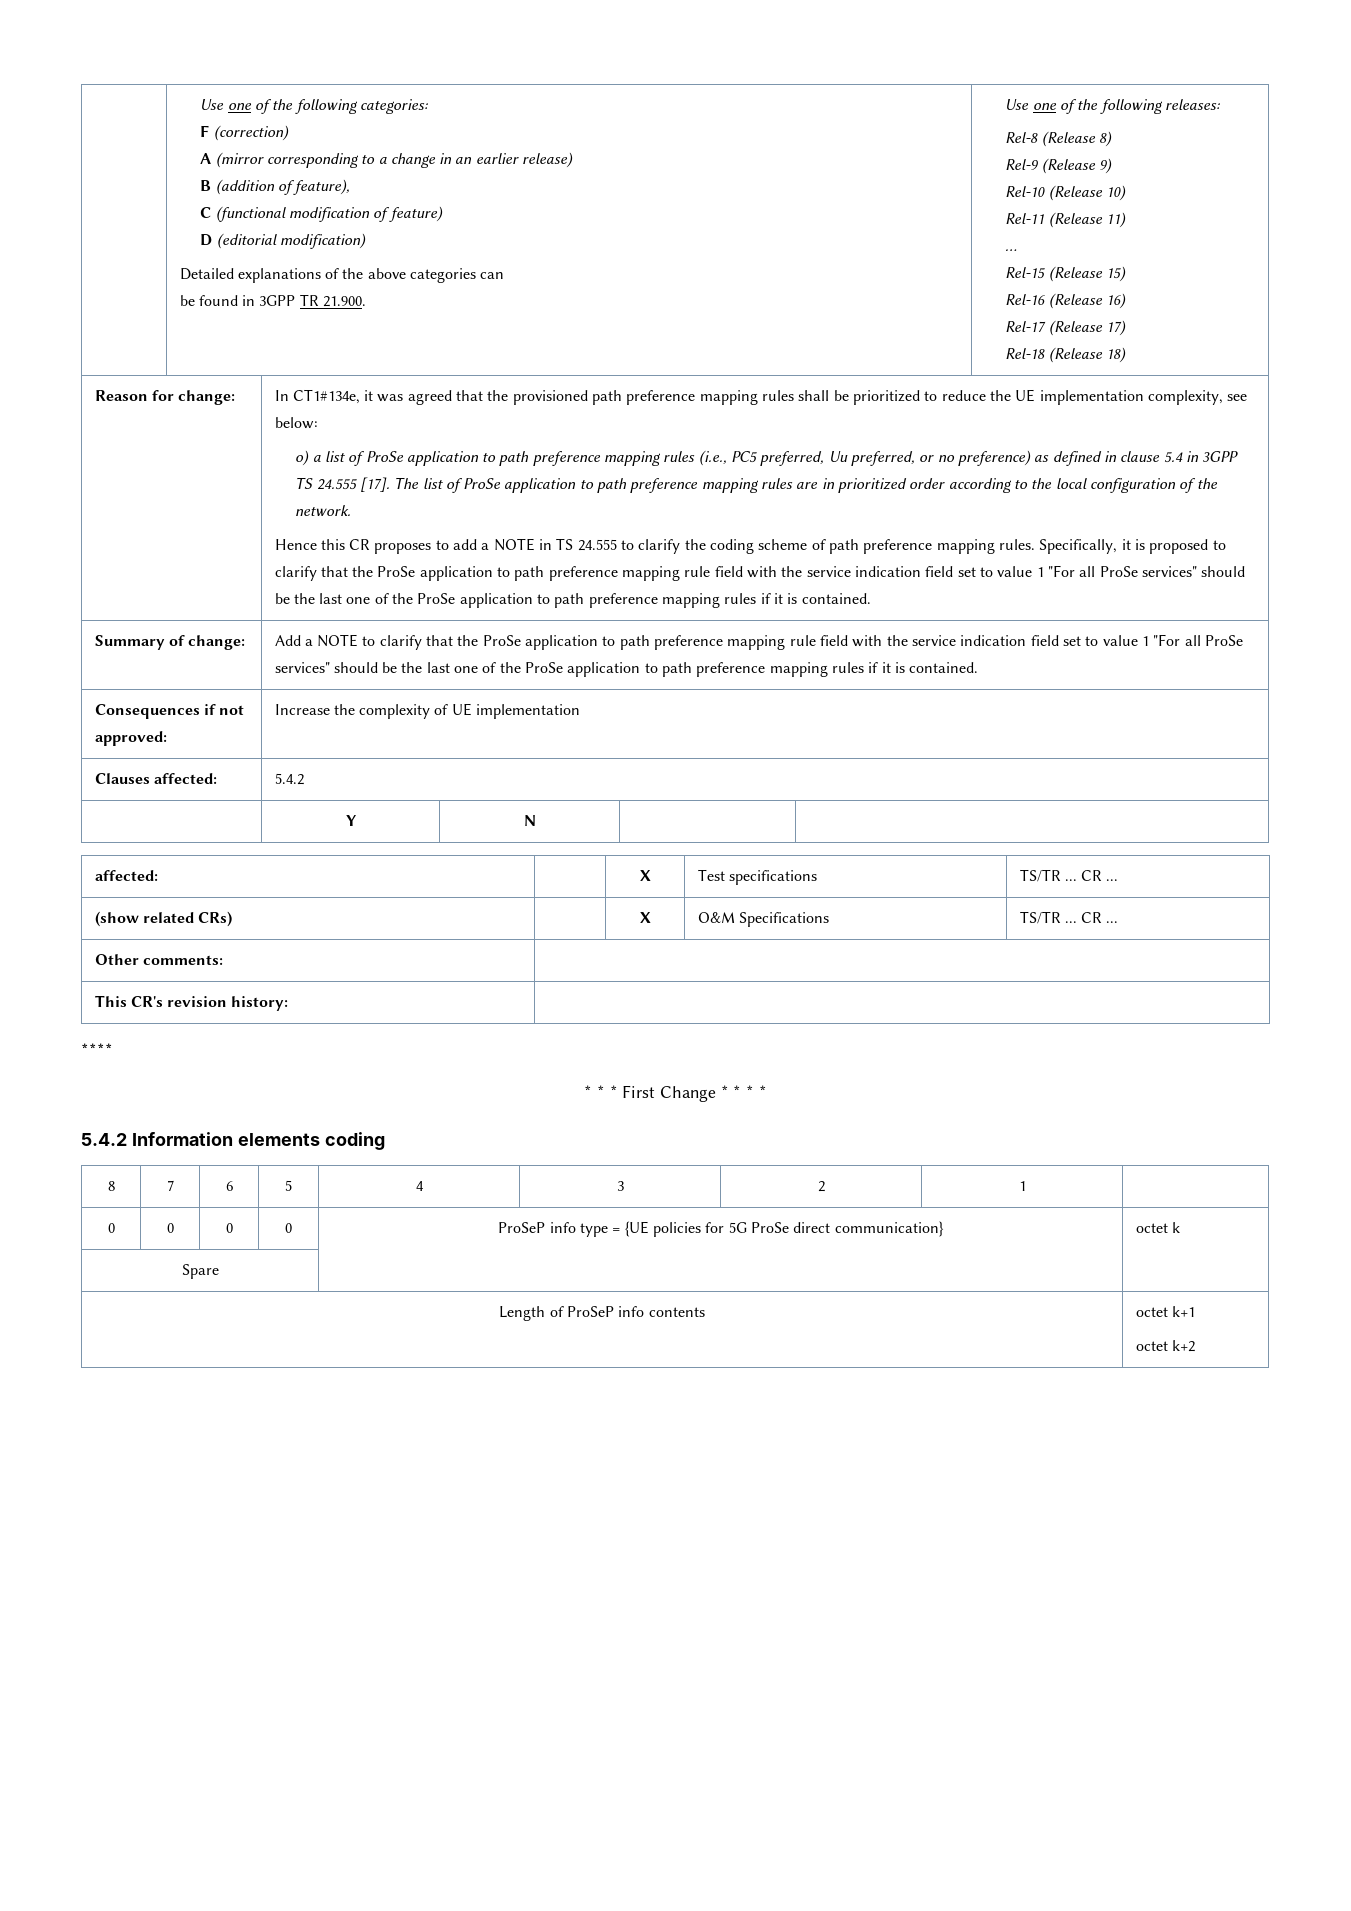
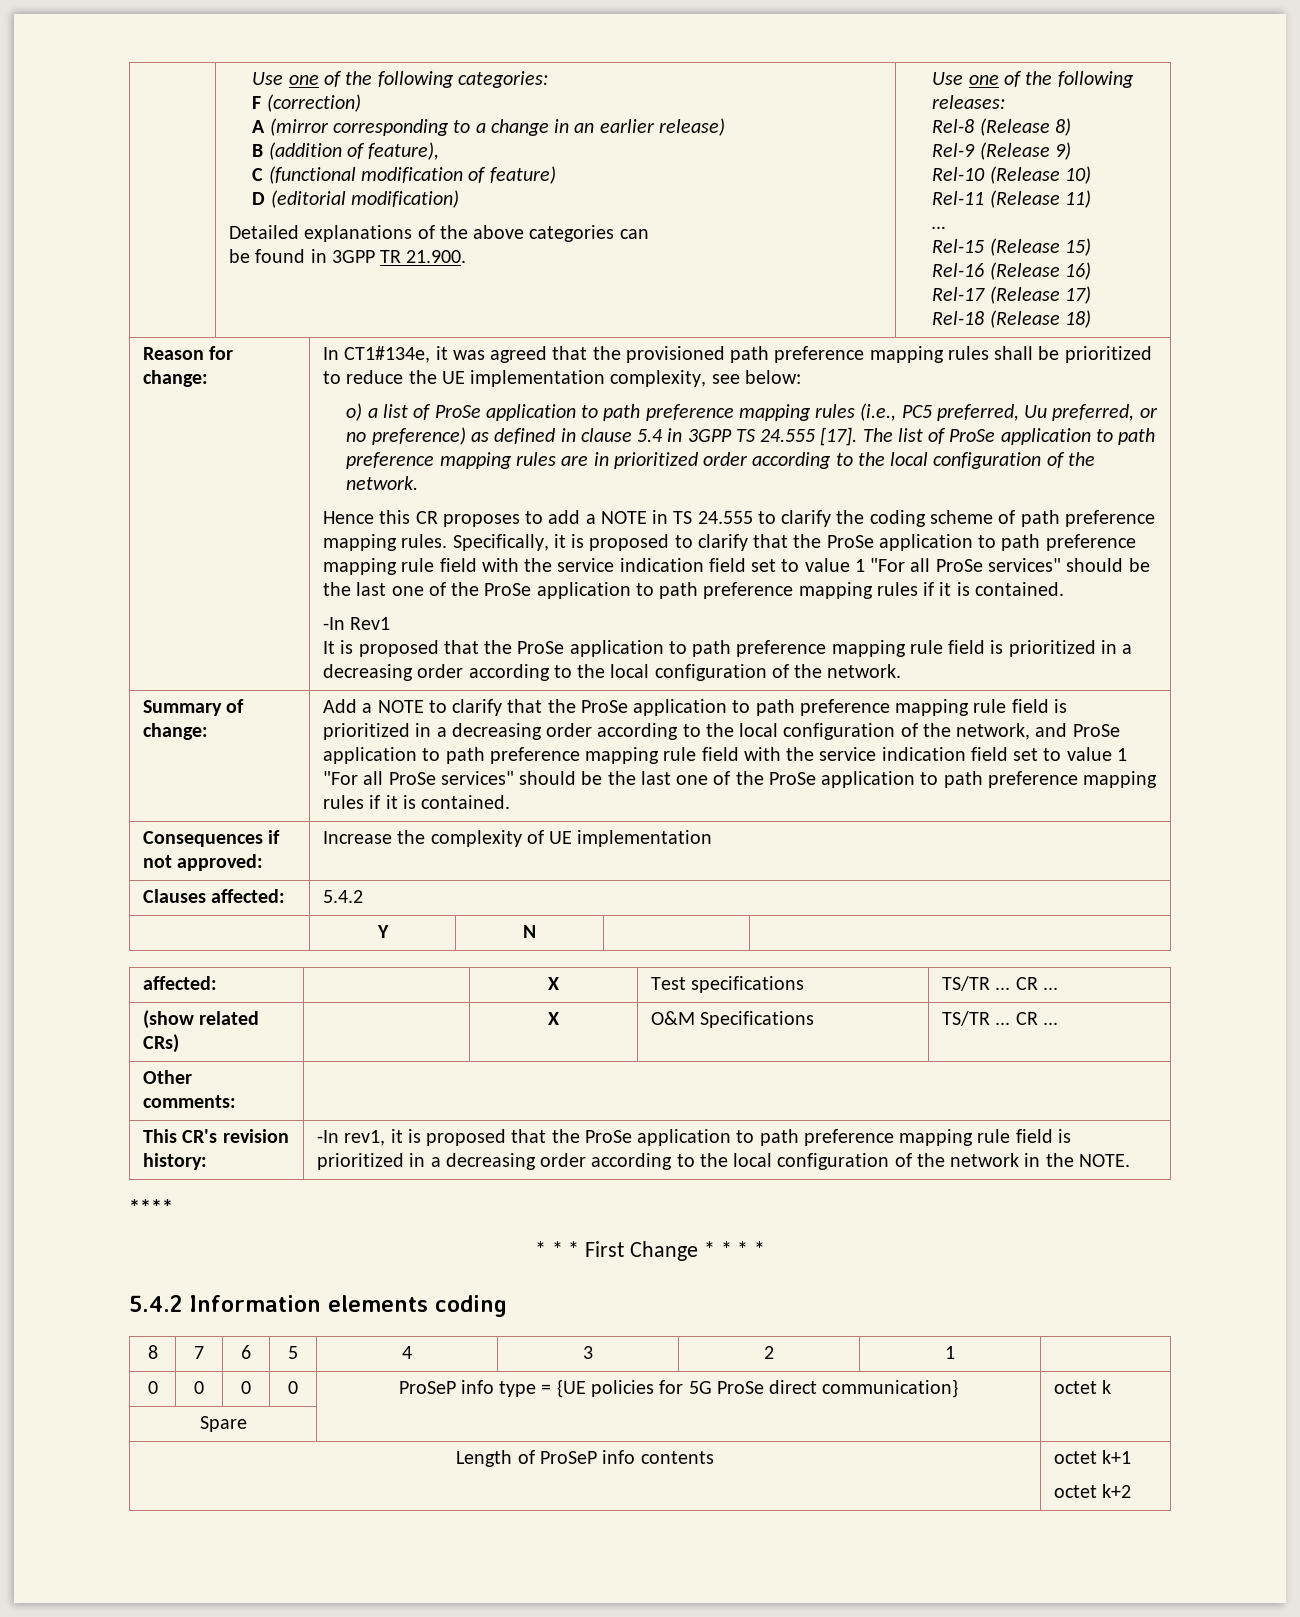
+ -In Rev1
+ It is proposed that the ProSe application to path preference mapping rule field is prioritized in a decreasing order according to the local configuration of the network.
- Add a NOTE to clarify that the ProSe application to path preference mapping rule field with the service indication field set to value 1 "For all ProSe services" should be the last one of the ProSe application to path preference mapping rules if it is contained.
+ Add a NOTE to clarify that the ProSe application to path preference mapping rule field is prioritized in a decreasing order according to the local configuration of the network, and ProSe application to path preference mapping rule field with the service indication field set to value 1 "For all ProSe services" should be the last one of the ProSe application to path preference mapping rules if it is contained.
- This CR's revision history: |
+ This CR's revision history: | -In rev1, it is proposed that the ProSe application to path preference mapping rule field is prioritized in a decreasing order according to the local configuration of the network in the NOTE.

